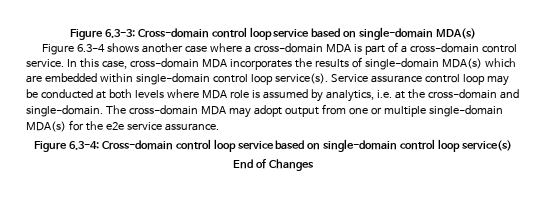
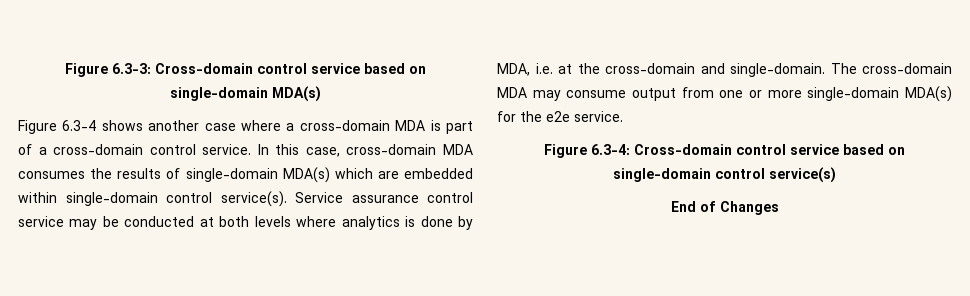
- Figure 6.3-3: Cross-domain control loop service based on single-domain MDA(s)
+ Figure 6.3-3: Cross-domain control service based on single-domain MDA(s)
- In this case, cross-domain MDA incorporates the results of single-domain MDA(s) which are embedded within single-domain control loop service(s).
+ In this case, cross-domain MDA consumes the results of single-domain MDA(s) which are embedded within single-domain control service(s).
- Service assurance control loop may be conducted at both levels where MDA role is assumed by analytics, i.e. at the cross-domain and single-domain.
+ Service assurance control service may be conducted at both levels where analytics is done by MDA, i.e. at the cross-domain and single-domain.
- The cross-domain MDA may adopt output from one or multiple single-domain MDA(s) for the e2e service assurance.
+ The cross-domain MDA may consume output from one or more single-domain MDA(s) for the e2e service.
- Figure 6.3-4: Cross-domain control loop service based on single-domain control loop service(s)
+ Figure 6.3-4: Cross-domain control service based on single-domain control service(s)

